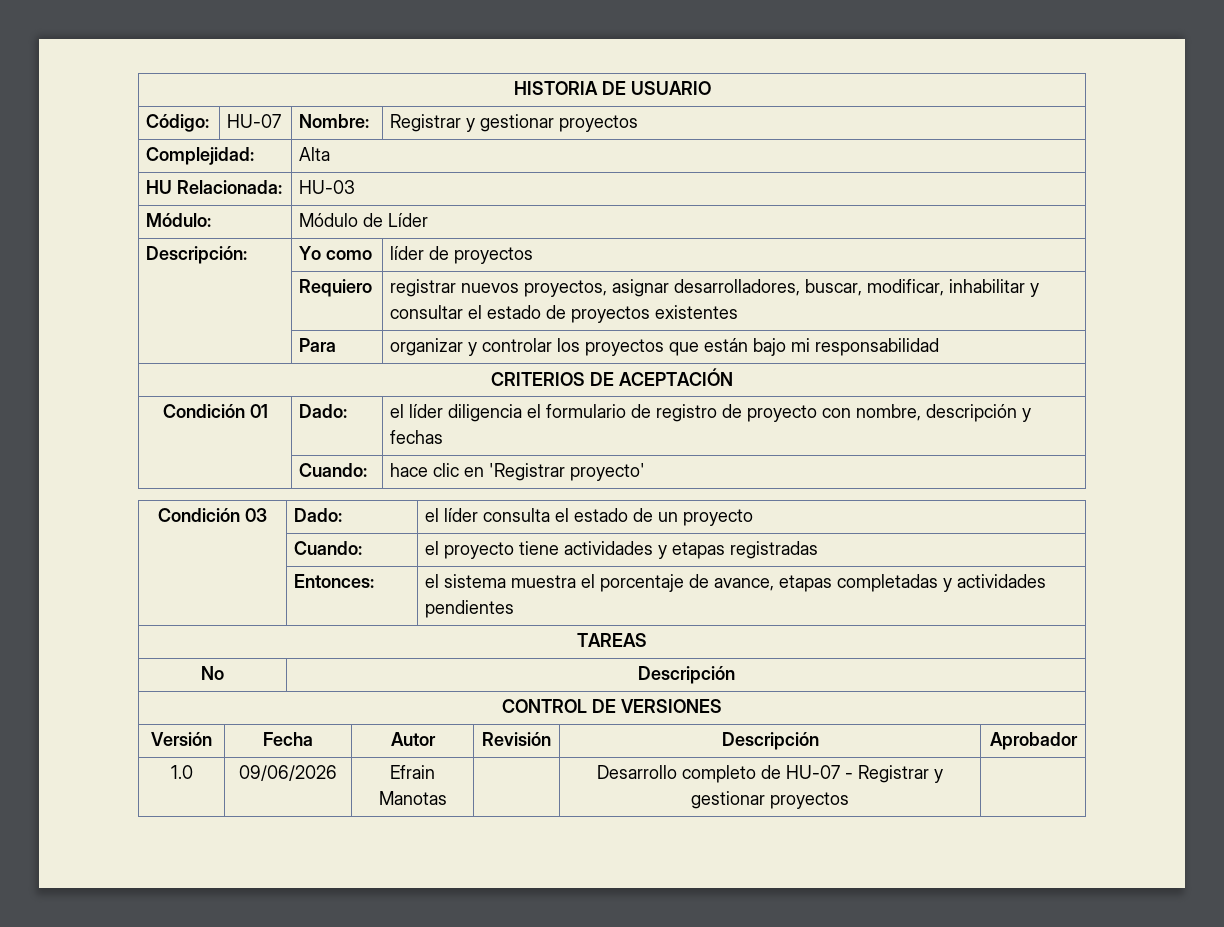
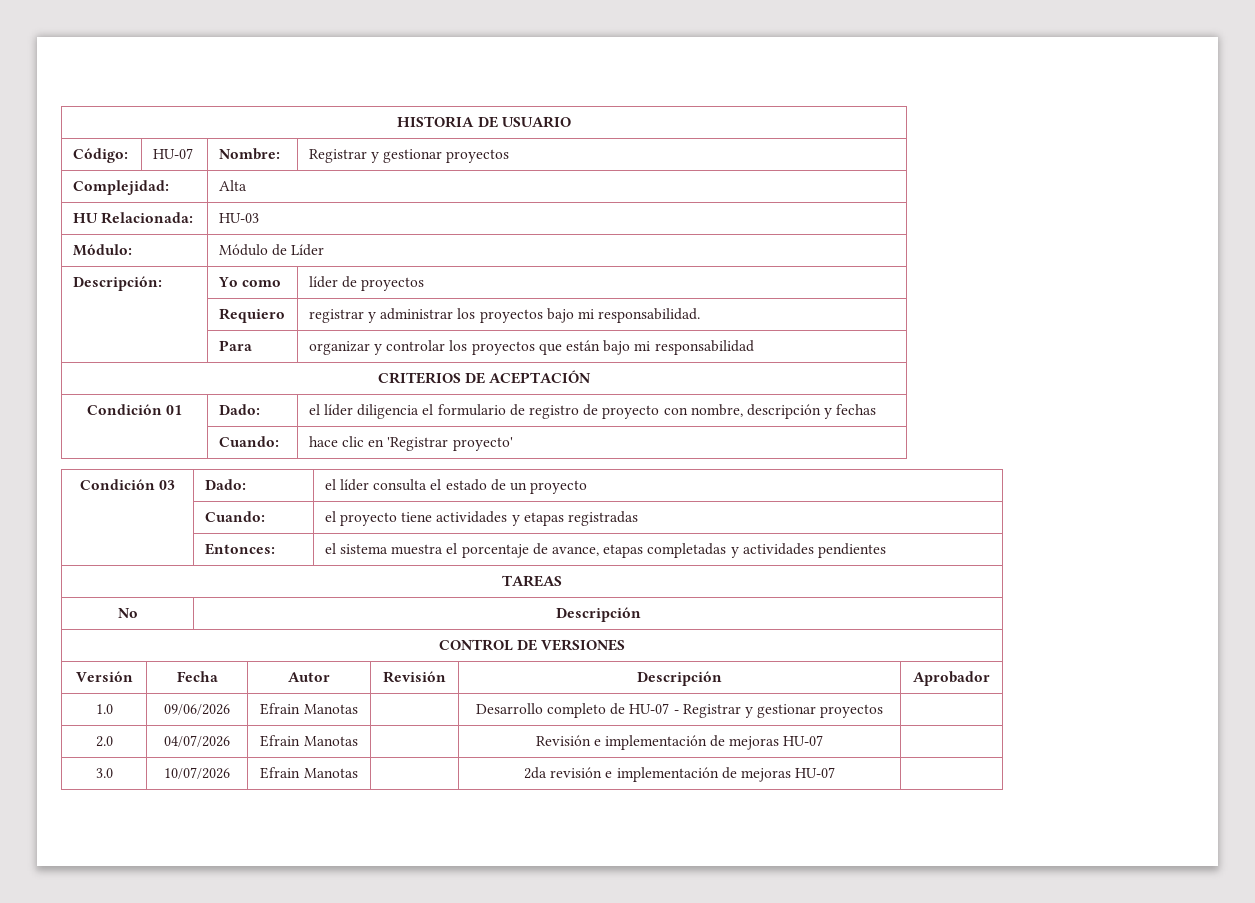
- | Requiero | registrar nuevos proyectos, asignar desarrolladores, buscar, modificar, inhabilitar y consultar el estado de proyectos existentes
+ | Requiero | registrar y administrar los proyectos bajo mi responsabilidad.
+ 2.0 | 04/07/2026 | Efrain Manotas | | Revisión e implementación de mejoras HU-07 |
+ 3.0 | 10/07/2026 | Efrain Manotas | | 2da revisión e implementación de mejoras HU-07 |

